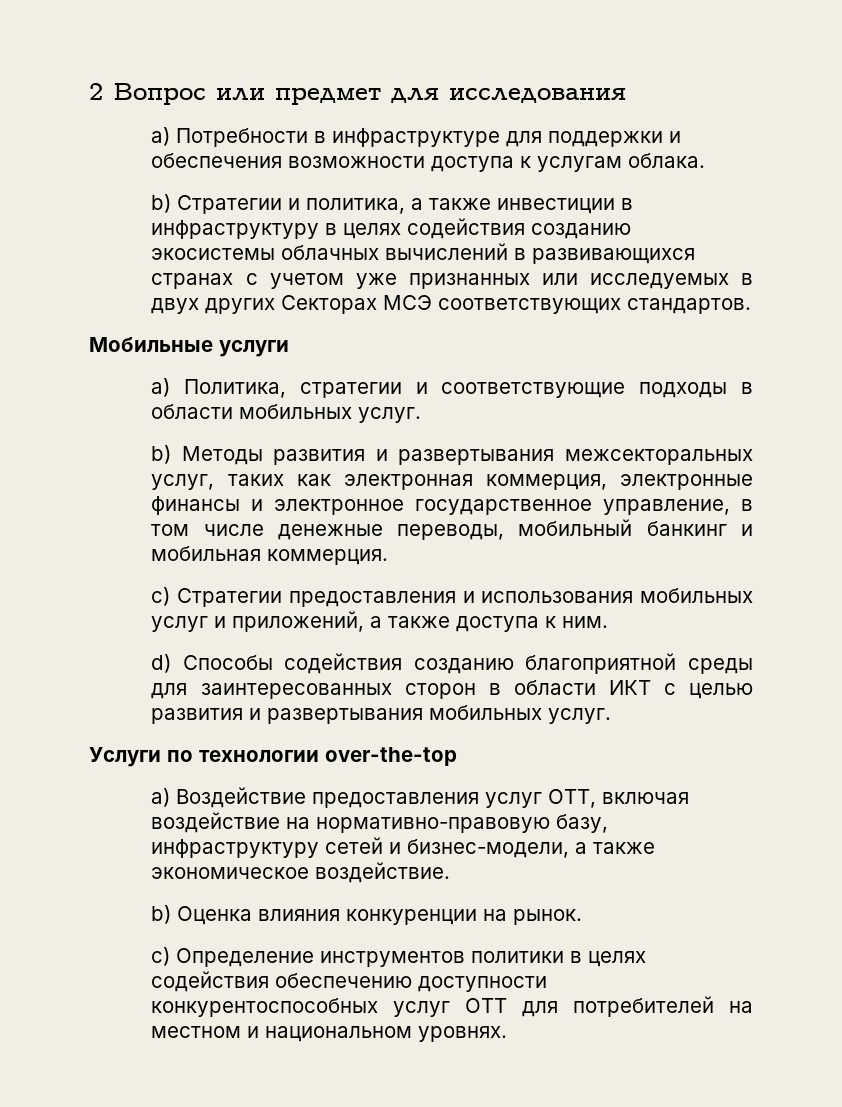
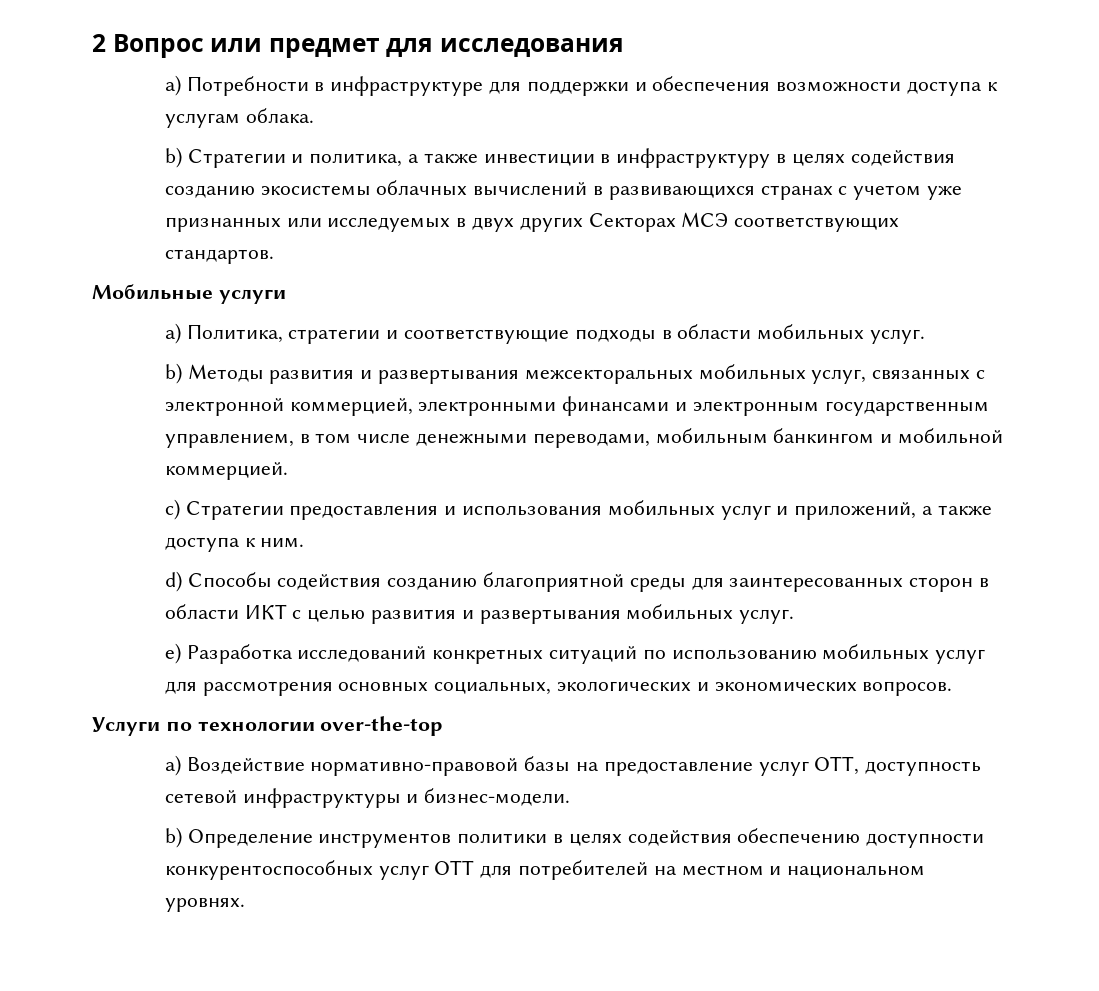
- b) Методы развития и развертывания межсекторальных услуг, таких как электронная коммерция, электронные финансы и электронное государственное управление, в том числе денежные переводы, мобильный банкинг и мобильная коммерция.
+ b) Методы развития и развертывания межсекторальных мобильных услуг, связанных с электронной коммерцией, электронными финансами и электронным государственным управлением, в том числе денежными переводами, мобильным банкингом и мобильной коммерцией.
+ e) Разработка исследований конкретных ситуаций по использованию мобильных услуг для рассмотрения основных социальных, экологических и экономических вопросов.
- a) Воздействие предоставления услуг OTT, включая воздействие на нормативно-правовую базу, инфраструктуру сетей и бизнес-модели, а также экономическое воздействие.
- b) Оценка влияния конкуренции на рынок.
- c) Определение инструментов политики в целях содействия обеспечению доступности конкурентоспособных услуг ОТТ для потребителей на местном и национальном уровнях.
+ a) Воздействие нормативно-правовой базы на предоставление услуг OTT, доступность сетевой инфраструктуры и бизнес-модели.
+ b) Определение инструментов политики в целях содействия обеспечению доступности конкурентоспособных услуг ОТТ для потребителей на местном и национальном уровнях.

